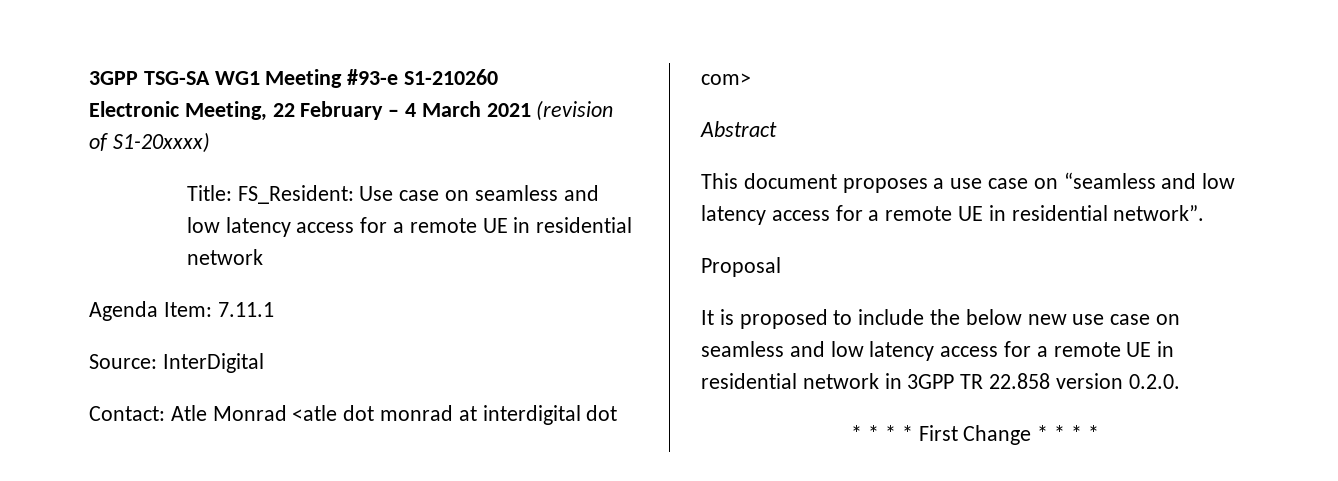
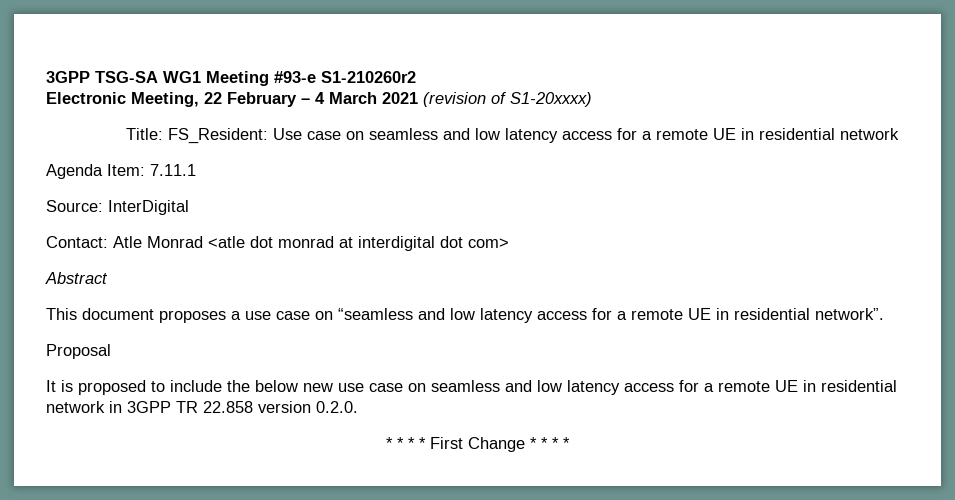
- 3GPP TSG-SA WG1 Meeting #93-e S1-210260
+ 3GPP TSG-SA WG1 Meeting #93-e S1-210260r2

